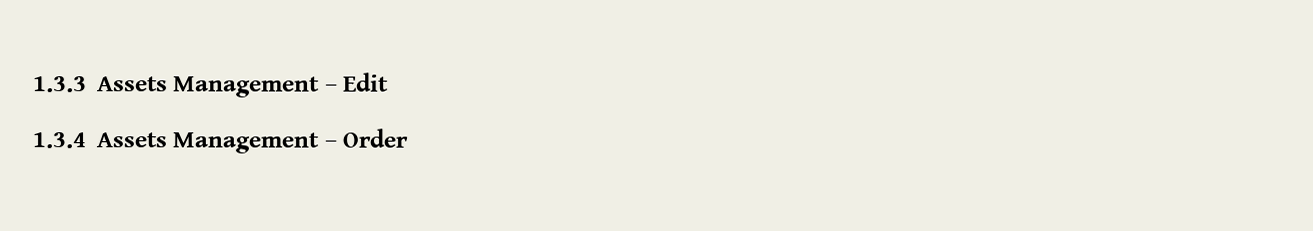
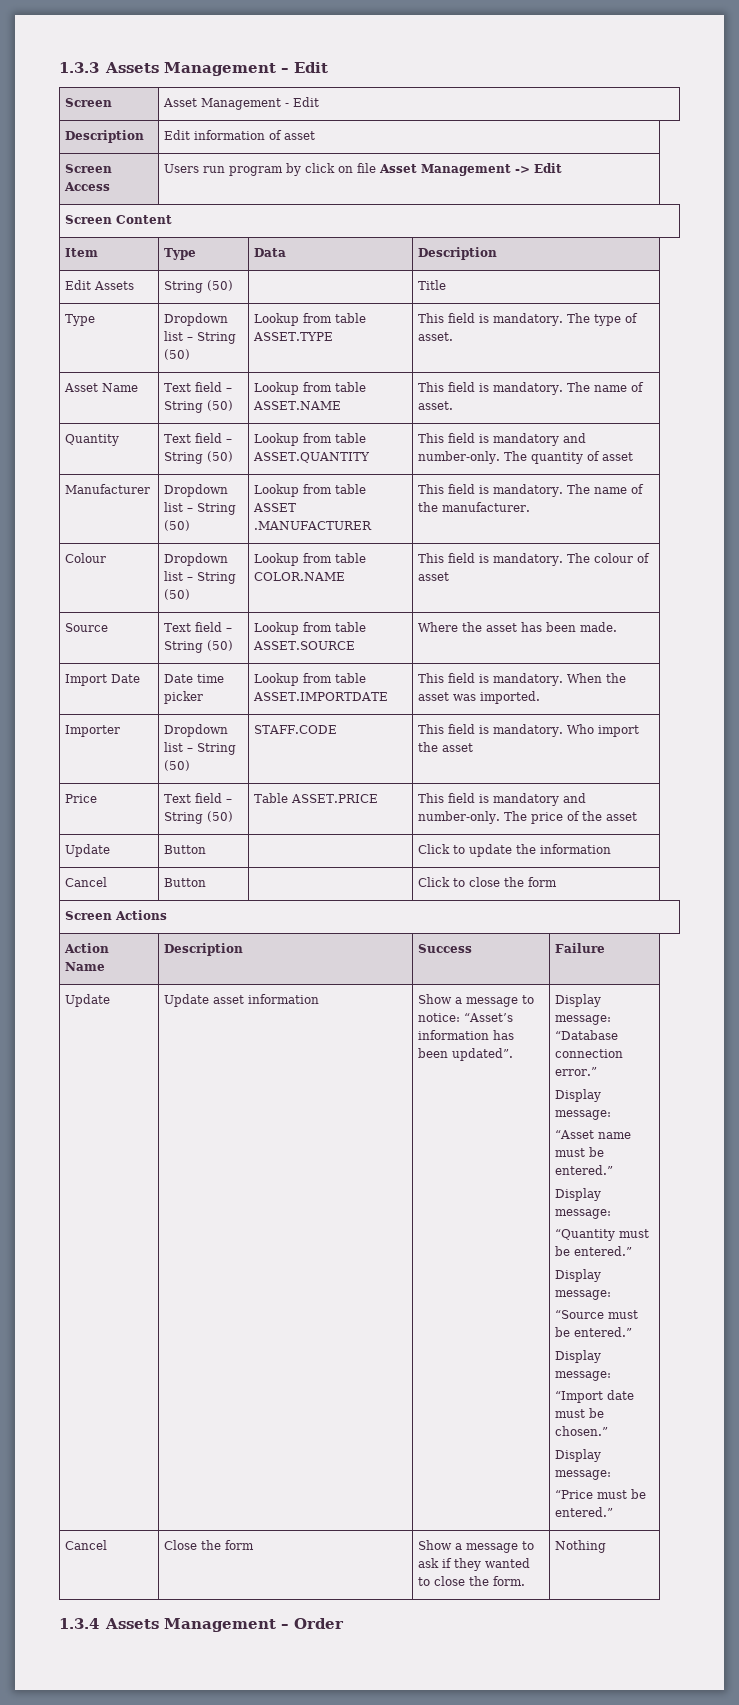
+ Screen | Asset Management - Edit
+ Description | Edit information of asset
+ Screen Access | Users run program by click on file Asset Management -> Edit
+ Screen Content
+ Item | Type | Data | Description
+ Edit Assets | String (50) | | Title
+ Type | Dropdown list – String (50) | Lookup from table ASSET.TYPE | This field is mandatory. The type of asset.
+ Asset Name | Text field – String (50) | Lookup from table ASSET.NAME | This field is mandatory. The name of asset.
+ Quantity | Text field – String (50) | Lookup from table ASSET.QUANTITY | This field is mandatory and number-only. The quantity of asset
+ Manufacturer | Dropdown list – String (50) | Lookup from table ASSET .MANUFACTURER | This field is mandatory. The name of the manufacturer.
+ Colour | Dropdown list – String (50) | Lookup from table COLOR.NAME | This field is mandatory. The colour of asset
+ Source | Text field – String (50) | Lookup from table ASSET.SOURCE | Where the asset has been made.
+ Import Date | Date time picker | Lookup from table ASSET.IMPORTDATE | This field is mandatory. When the asset was imported.
+ Importer | Dropdown list – String (50) | STAFF.CODE | This field is mandatory. Who import the asset
+ Price | Text field – String (50) | Table ASSET.PRICE | This field is mandatory and number-only. The price of the asset
+ Update | Button | | Click to update the information
+ Cancel | Button | | Click to close the form
+ Screen Actions
+ Action Name | Description | Success | Failure
+ Update | Update asset information | Show a message to notice: “Asset’s information has been updated”. | Display message: “Database connection error.”
+ Display message:
+ “Asset name must be entered.”
+ Display message:
+ “Quantity must be entered.”
+ Display message:
+ “Source must be entered.”
+ Display message:
+ “Import date must be chosen.”
+ Display message:
+ “Price must be entered.”
+ Cancel | Close the form | Show a message to ask if they wanted to close the form. | Nothing

